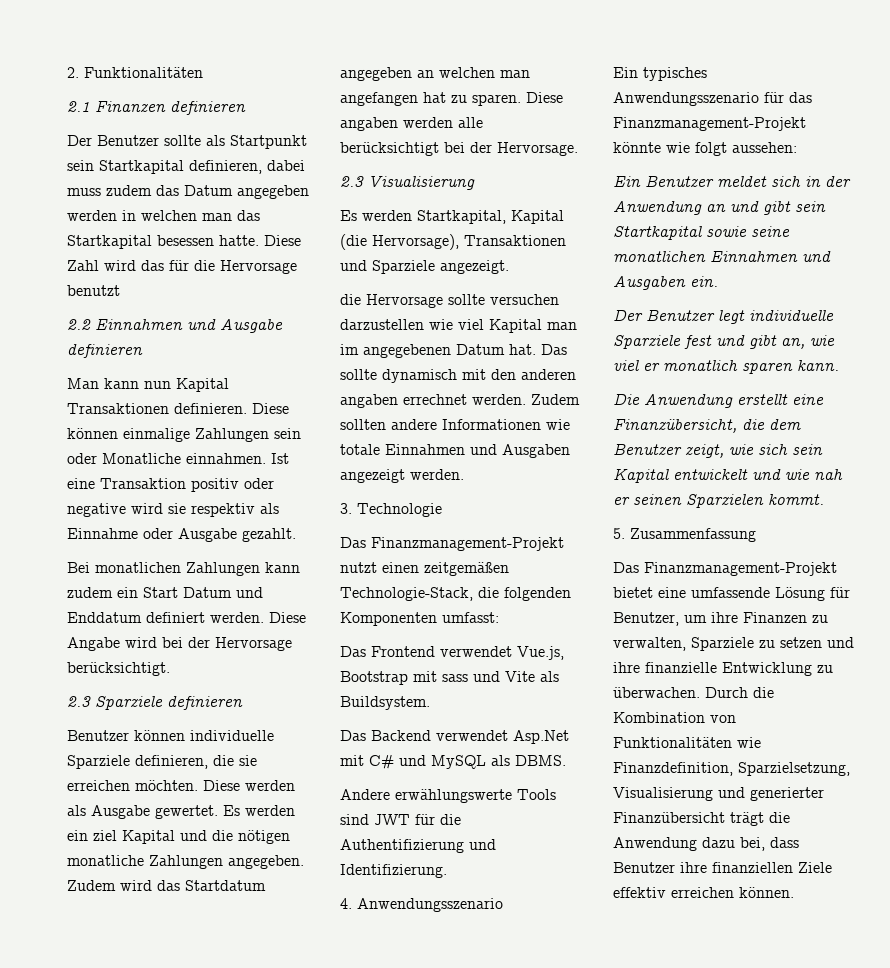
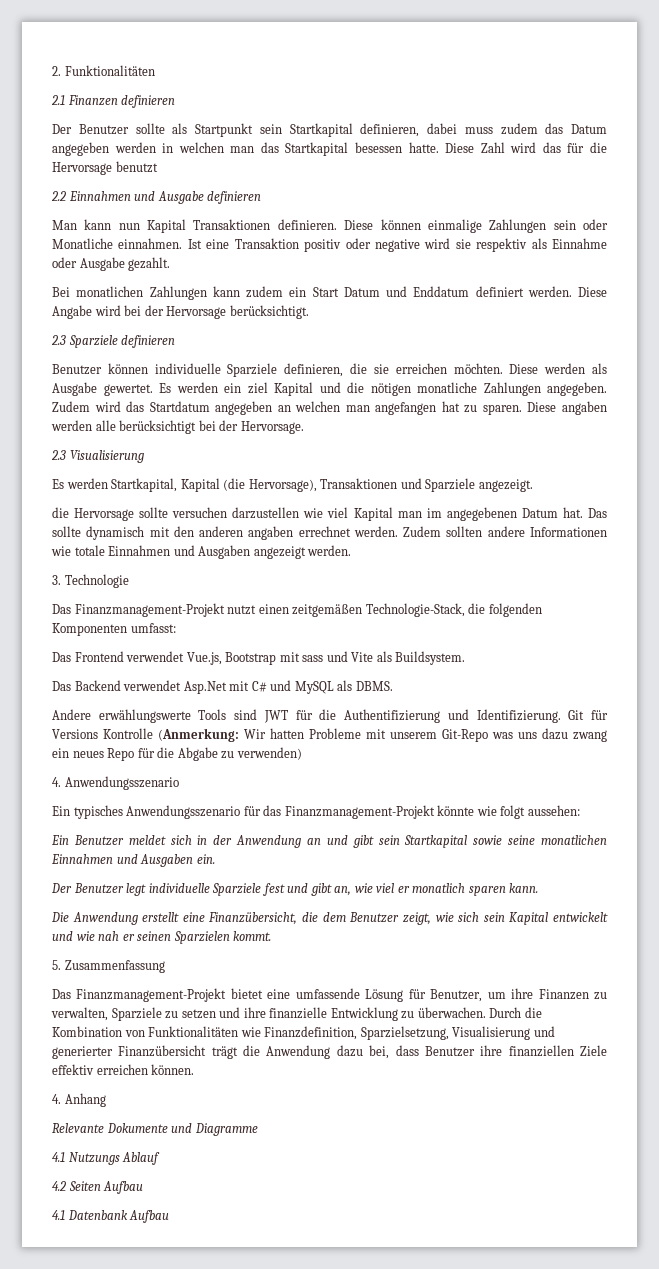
+ Git für Versions Kontrolle (Anmerkung: Wir hatten Probleme mit unserem Git-Repo was uns dazu zwang ein neues Repo für die Abgabe zu verwenden)
+ 4. Anhang
+ Relevante Dokumente und Diagramme
+ 4.1 Nutzungs Ablauf
+ 4.2 Seiten Aufbau
+ 4.1 Datenbank Aufbau

